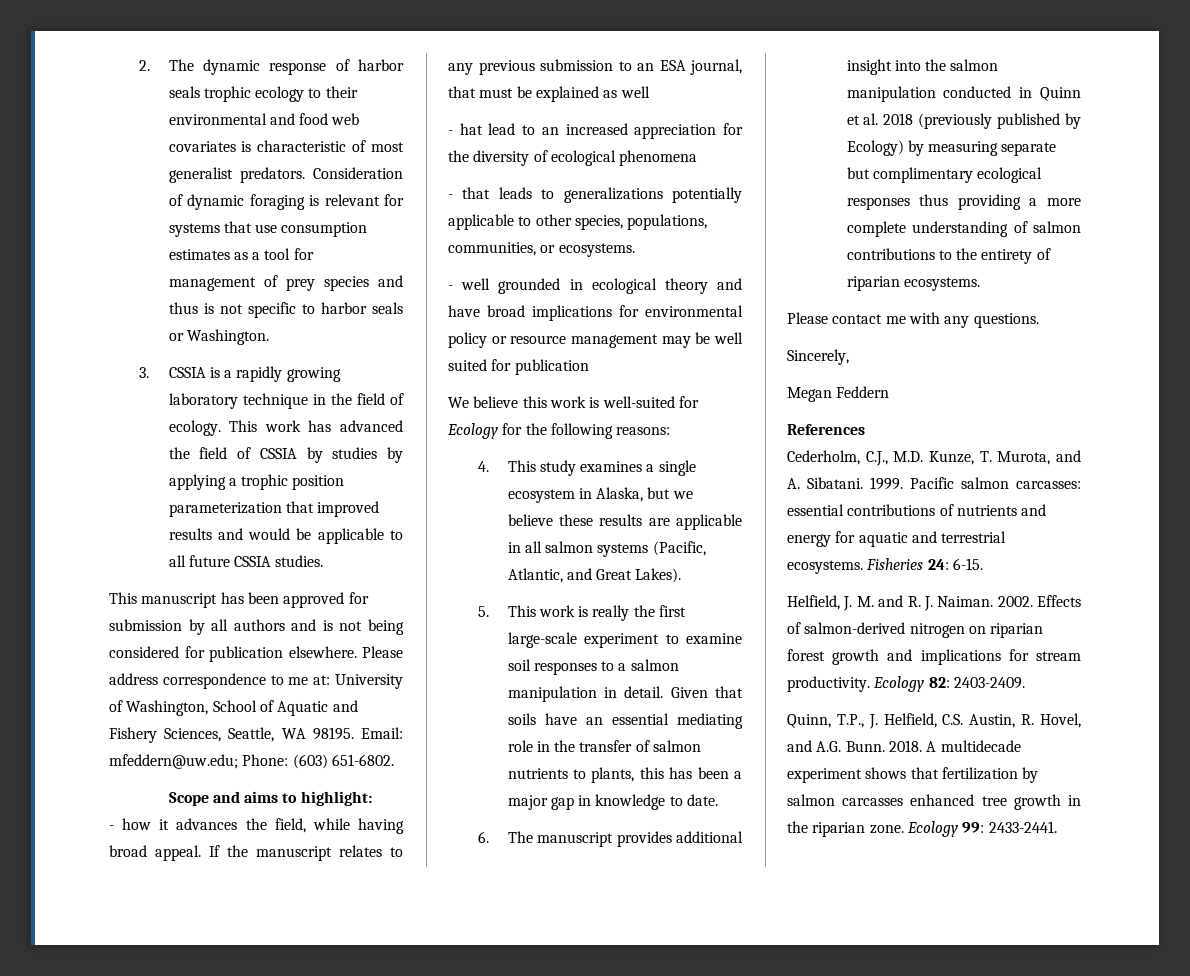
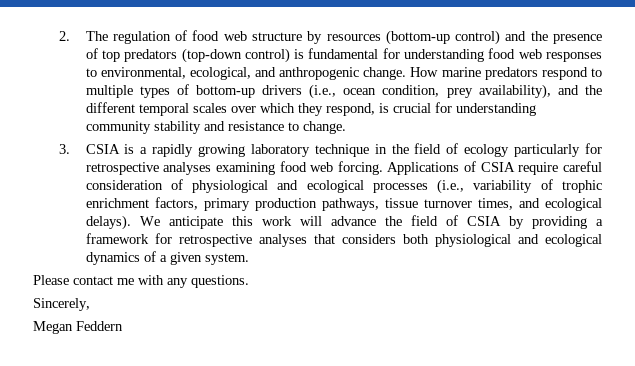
- 2. The dynamic response of harbor seals trophic ecology to their environmental and food web covariates is characteristic of most generalist predators. Consideration of dynamic foraging is relevant for systems that use consumption estimates as a tool for management of prey species and thus is not specific to harbor seals or Washington.
+ 2. The regulation of food web structure by resources (bottom-up control) and the presence of top predators (top-down control) is fundamental for understanding food web responses to environmental, ecological, and anthropogenic change. How marine predators respond to multiple types of bottom-up drivers (i.e., ocean condition, prey availability), and the different temporal scales over which they respond, is crucial for understanding community stability and resistance to change.
- 3. CSSIA is a rapidly growing laboratory technique in the field of ecology. This work has advanced the field of CSSIA by studies by applying a trophic position parameterization that improved results and would be applicable to all future CSSIA studies.
- This manuscript has been approved for submission by all authors and is not being considered for publication elsewhere. Please address correspondence to me at: University of Washington, School of Aquatic and Fishery Sciences, Seattle, WA 98195. Email: mfeddern@uw.edu; Phone: (603) 651-6802.
- Scope and aims to highlight:
- - how it advances the field, while having broad appeal. If the manuscript relates to any previous submission to an ESA journal, that must be explained as well
- - hat lead to an increased appreciation for the diversity of ecological phenomena
- - that leads to generalizations potentially applicable to other species, populations, communities, or ecosystems.
- - well grounded in ecological theory and have broad implications for environmental policy or resource management may be well suited for publication
- We believe this work is well-suited for Ecology for the following reasons:
- 4. This study examines a single ecosystem in Alaska, but we believe these results are applicable in all salmon systems (Pacific, Atlantic, and Great Lakes).
- 5. This work is really the first large-scale experiment to examine soil responses to a salmon manipulation in detail. Given that soils have an essential mediating role in the transfer of salmon nutrients to plants, this has been a major gap in knowledge to date.
- 6. The manuscript provides additional insight into the salmon manipulation conducted in Quinn et al. 2018 (previously published by Ecology) by measuring separate but complimentary ecological responses thus providing a more complete understanding of salmon contributions to the entirety of riparian ecosystems.
+ 3. CSIA is a rapidly growing laboratory technique in the field of ecology particularly for retrospective analyses examining food web forcing. Applications of CSIA require careful consideration of physiological and ecological processes (i.e., variability of trophic enrichment factors, primary production pathways, tissue turnover times, and ecological delays). We anticipate this work will advance the field of CSIA by providing a framework for retrospective analyses that considers both physiological and ecological dynamics of a given system.
- References
- Cederholm, C.J., M.D. Kunze, T. Murota, and A. Sibatani. 1999. Pacific salmon carcasses: essential contributions of nutrients and energy for aquatic and terrestrial ecosystems. Fisheries 24: 6-15.
- Helfield, J. M. and R. J. Naiman. 2002. Effects of salmon-derived nitrogen on riparian forest growth and implications for stream productivity. Ecology 82: 2403-2409.
- Quinn, T.P., J. Helfield, C.S. Austin, R. Hovel, and A.G. Bunn. 2018. A multidecade experiment shows that fertilization by salmon carcasses enhanced tree growth in the riparian zone. Ecology 99: 2433-2441.

